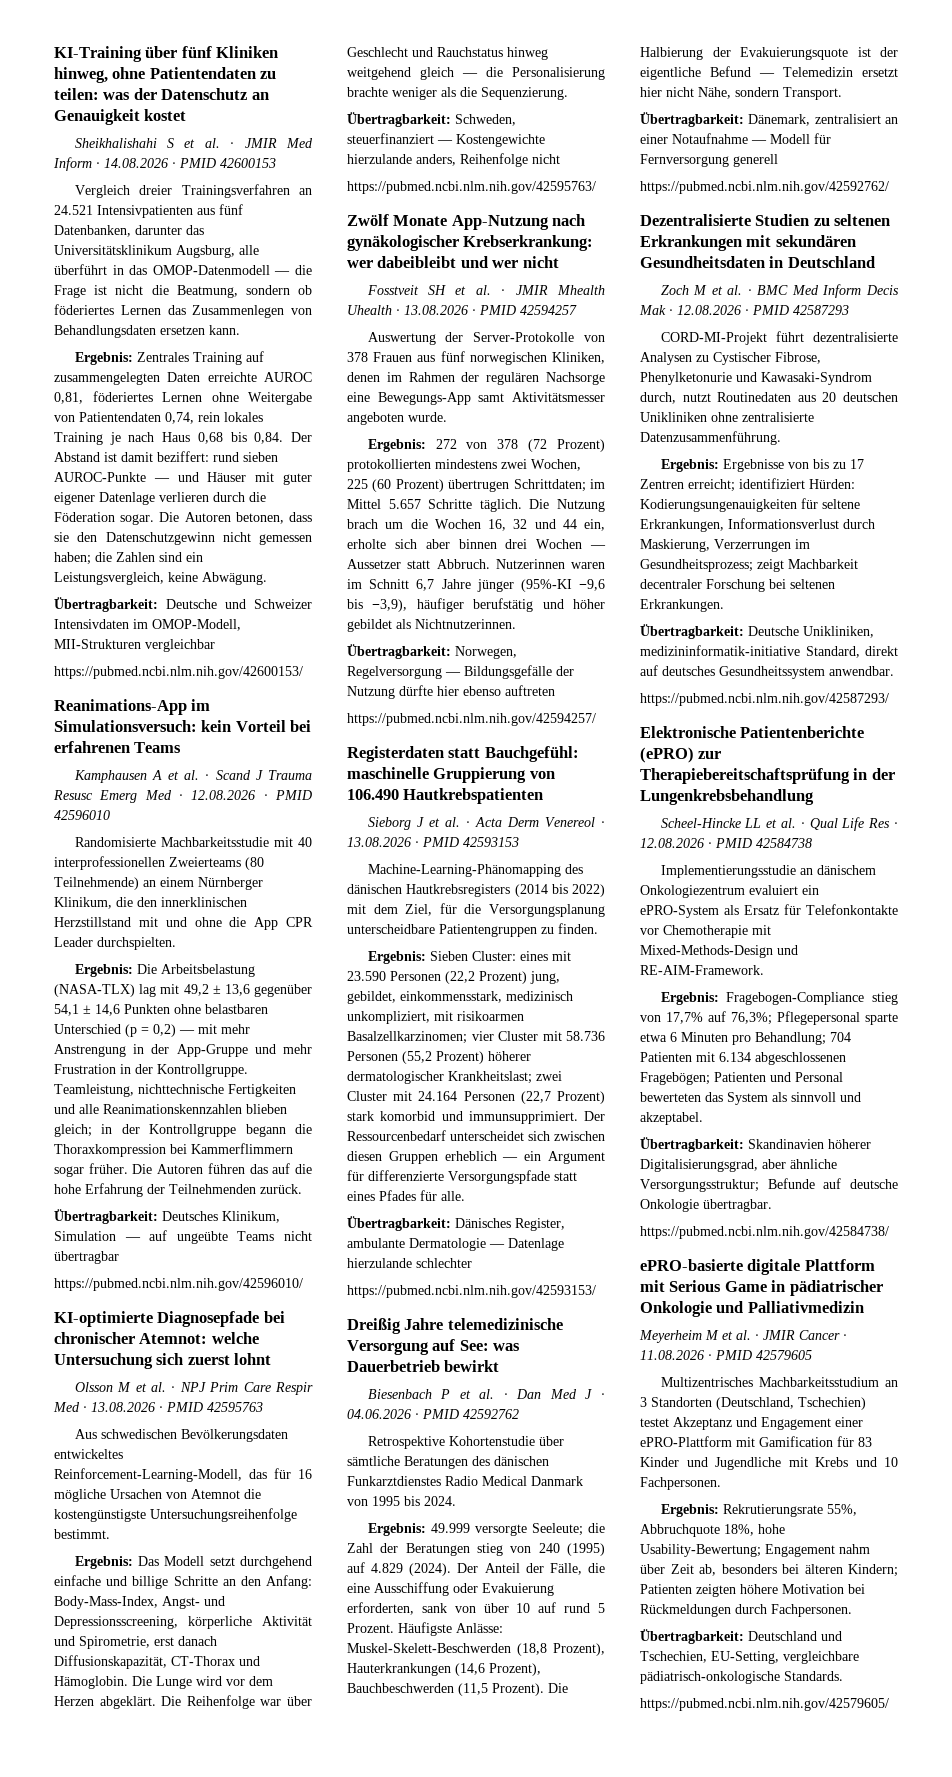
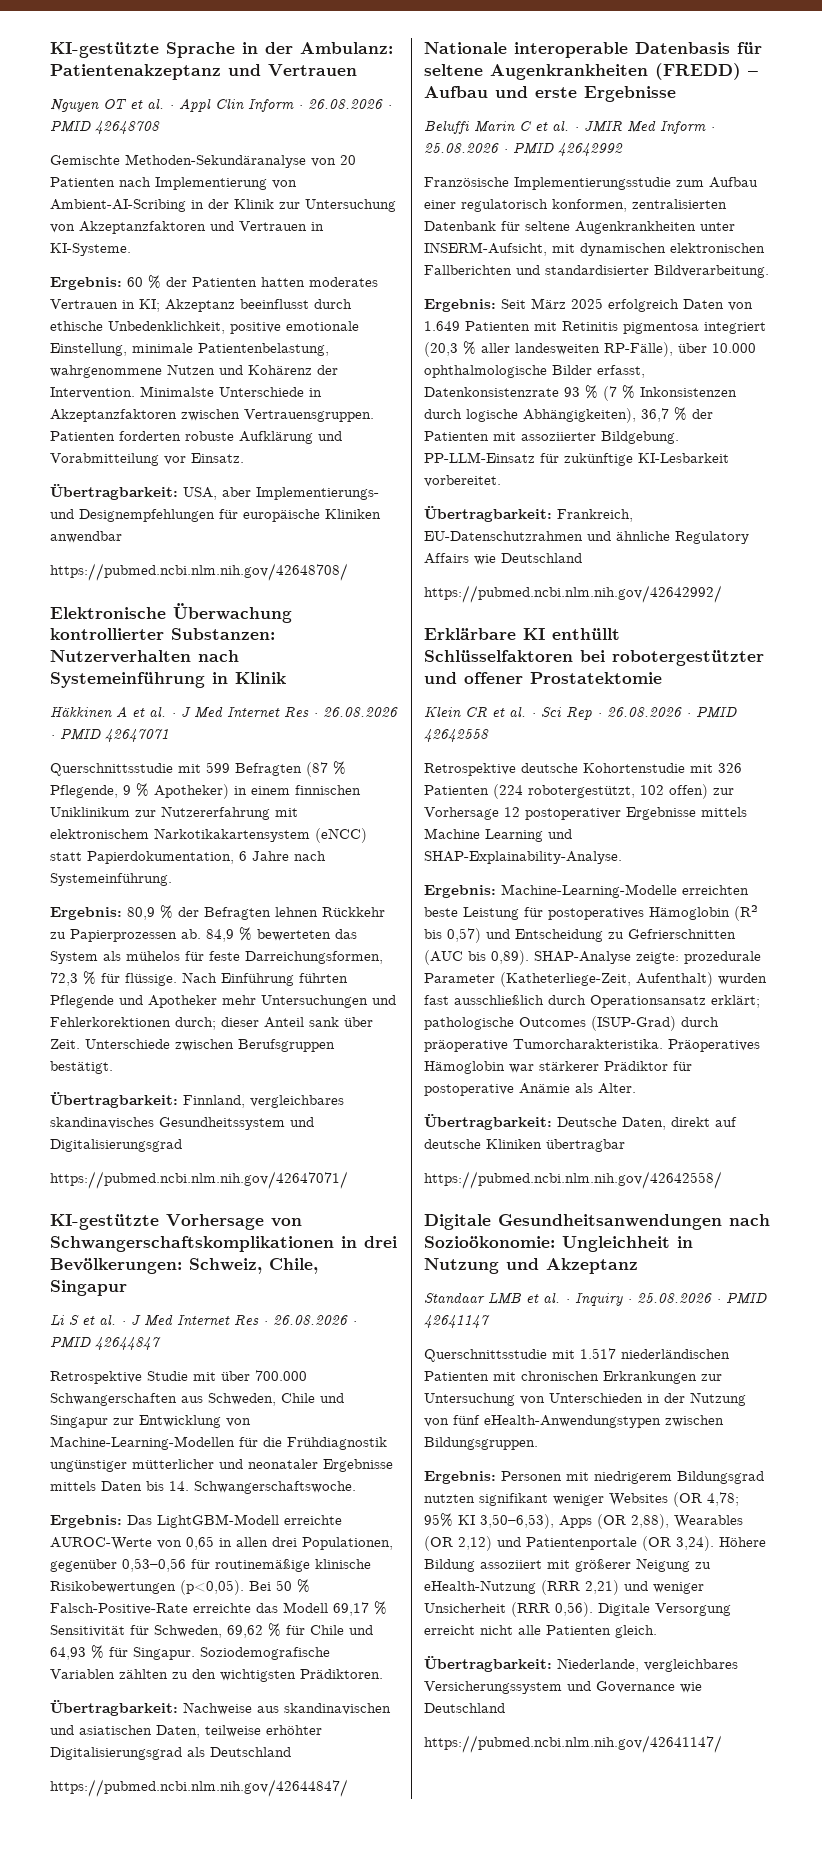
- KI-Training über fünf Kliniken hinweg, ohne Patientendaten zu teilen: was der Datenschutz an Genauigkeit kostet
- Sheikhalishahi S et al. · JMIR Med Inform · 14.08.2026 · PMID 42600153
- Vergleich dreier Trainingsverfahren an 24.521 Intensivpatienten aus fünf Datenbanken, darunter das Universitätsklinikum Augsburg, alle überführt in das OMOP-Datenmodell — die Frage ist nicht die Beatmung, sondern ob föderiertes Lernen das Zusammenlegen von Behandlungsdaten ersetzen kann.
- Ergebnis: Zentrales Training auf zusammengelegten Daten erreichte AUROC 0,81, föderiertes Lernen ohne Weitergabe von Patientendaten 0,74, rein lokales Training je nach Haus 0,68 bis 0,84. Der Abstand ist damit beziffert: rund sieben AUROC-Punkte — und Häuser mit guter eigener Datenlage verlieren durch die Föderation sogar. Die Autoren betonen, dass sie den Datenschutzgewinn nicht gemessen haben; die Zahlen sind ein Leistungsvergleich, keine Abwägung.
- Übertragbarkeit: Deutsche und Schweizer Intensivdaten im OMOP-Modell, MII-Strukturen vergleichbar
- https://pubmed.ncbi.nlm.nih.gov/42600153/
- Reanimations-App im Simulationsversuch: kein Vorteil bei erfahrenen Teams
- Kamphausen A et al. · Scand J Trauma Resusc Emerg Med · 12.08.2026 · PMID 42596010
- Randomisierte Machbarkeitsstudie mit 40 interprofessionellen Zweierteams (80 Teilnehmende) an einem Nürnberger Klinikum, die den innerklinischen Herzstillstand mit und ohne die App CPR Leader durchspielten.
- Ergebnis: Die Arbeitsbelastung (NASA-TLX) lag mit 49,2 ± 13,6 gegenüber 54,1 ± 14,6 Punkten ohne belastbaren Unterschied (p = 0,2) — mit mehr Anstrengung in der App-Gruppe und mehr Frustration in der Kontrollgruppe. Teamleistung, nichttechnische Fertigkeiten und alle Reanimationskennzahlen blieben gleich; in der Kontrollgruppe begann die Thoraxkompression bei Kammerflimmern sogar früher. Die Autoren führen das auf die hohe Erfahrung der Teilnehmenden zurück.
- Übertragbarkeit: Deutsches Klinikum, Simulation — auf ungeübte Teams nicht übertragbar
- https://pubmed.ncbi.nlm.nih.gov/42596010/
- KI-optimierte Diagnosepfade bei chronischer Atemnot: welche Untersuchung sich zuerst lohnt
- Olsson M et al. · NPJ Prim Care Respir Med · 13.08.2026 · PMID 42595763
- Aus schwedischen Bevölkerungsdaten entwickeltes Reinforcement-Learning-Modell, das für 16 mögliche Ursachen von Atemnot die kostengünstigste Untersuchungsreihenfolge bestimmt.
- Ergebnis: Das Modell setzt durchgehend einfache und billige Schritte an den Anfang: Body-Mass-Index, Angst- und Depressionsscreening, körperliche Aktivität und Spirometrie, erst danach Diffusionskapazität, CT-Thorax und Hämoglobin. Die Lunge wird vor dem Herzen abgeklärt. Die Reihenfolge war über Geschlecht und Rauchstatus hinweg weitgehend gleich — die Personalisierung brachte weniger als die Sequenzierung.
- Übertragbarkeit: Schweden, steuerfinanziert — Kostengewichte hierzulande anders, Reihenfolge nicht
- https://pubmed.ncbi.nlm.nih.gov/42595763/
- Zwölf Monate App-Nutzung nach gynäkologischer Krebserkrankung: wer dabeibleibt und wer nicht
- Fosstveit SH et al. · JMIR Mhealth Uhealth · 13.08.2026 · PMID 42594257
- Auswertung der Server-Protokolle von 378 Frauen aus fünf norwegischen Kliniken, denen im Rahmen der regulären Nachsorge eine Bewegungs-App samt Aktivitätsmesser angeboten wurde.
- Ergebnis: 272 von 378 (72 Prozent) protokollierten mindestens zwei Wochen, 225 (60 Prozent) übertrugen Schrittdaten; im Mittel 5.657 Schritte täglich. Die Nutzung brach um die Wochen 16, 32 und 44 ein, erholte sich aber binnen drei Wochen — Aussetzer statt Abbruch. Nutzerinnen waren im Schnitt 6,7 Jahre jünger (95%-KI −9,6 bis −3,9), häufiger berufstätig und höher gebildet als Nichtnutzerinnen.
- Übertragbarkeit: Norwegen, Regelversorgung — Bildungsgefälle der Nutzung dürfte hier ebenso auftreten
- https://pubmed.ncbi.nlm.nih.gov/42594257/
- Registerdaten statt Bauchgefühl: maschinelle Gruppierung von 106.490 Hautkrebspatienten
- Sieborg J et al. · Acta Derm Venereol · 13.08.2026 · PMID 42593153
- Machine-Learning-Phänomapping des dänischen Hautkrebsregisters (2014 bis 2022) mit dem Ziel, für die Versorgungsplanung unterscheidbare Patientengruppen zu finden.
- Ergebnis: Sieben Cluster: eines mit 23.590 Personen (22,2 Prozent) jung, gebildet, einkommensstark, medizinisch unkompliziert, mit risikoarmen Basalzellkarzinomen; vier Cluster mit 58.736 Personen (55,2 Prozent) höherer dermatologischer Krankheitslast; zwei Cluster mit 24.164 Personen (22,7 Prozent) stark komorbid und immunsupprimiert. Der Ressourcenbedarf unterscheidet sich zwischen diesen Gruppen erheblich — ein Argument für differenzierte Versorgungspfade statt eines Pfades für alle.
- Übertragbarkeit: Dänisches Register, ambulante Dermatologie — Datenlage hierzulande schlechter
- https://pubmed.ncbi.nlm.nih.gov/42593153/
- Dreißig Jahre telemedizinische Versorgung auf See: was Dauerbetrieb bewirkt
- Biesenbach P et al. · Dan Med J · 04.06.2026 · PMID 42592762
- Retrospektive Kohortenstudie über sämtliche Beratungen des dänischen Funkarztdienstes Radio Medical Danmark von 1995 bis 2024.
- Ergebnis: 49.999 versorgte Seeleute; die Zahl der Beratungen stieg von 240 (1995) auf 4.829 (2024). Der Anteil der Fälle, die eine Ausschiffung oder Evakuierung erforderten, sank von über 10 auf rund 5 Prozent. Häufigste Anlässe: Muskel-Skelett-Beschwerden (18,8 Prozent), Hauterkrankungen (14,6 Prozent), Bauchbeschwerden (11,5 Prozent). Die Halbierung der Evakuierungsquote ist der eigentliche Befund — Telemedizin ersetzt hier nicht Nähe, sondern Transport.
- Übertragbarkeit: Dänemark, zentralisiert an einer Notaufnahme — Modell für Fernversorgung generell
- https://pubmed.ncbi.nlm.nih.gov/42592762/
- Dezentralisierte Studien zu seltenen Erkrankungen mit sekundären Gesundheitsdaten in Deutschland
- Zoch M et al. · BMC Med Inform Decis Mak · 12.08.2026 · PMID 42587293
- CORD-MI-Projekt führt dezentralisierte Analysen zu Cystischer Fibrose, Phenylketonurie und Kawasaki-Syndrom durch, nutzt Routinedaten aus 20 deutschen Unikliniken ohne zentralisierte Datenzusammenführung.
- Ergebnis: Ergebnisse von bis zu 17 Zentren erreicht; identifiziert Hürden: Kodierungsungenauigkeiten für seltene Erkrankungen, Informationsverlust durch Maskierung, Verzerrungen im Gesundheitsprozess; zeigt Machbarkeit decentraler Forschung bei seltenen Erkrankungen.
- Übertragbarkeit: Deutsche Unikliniken, medizininformatik-initiative Standard, direkt auf deutsches Gesundheitssystem anwendbar.
- https://pubmed.ncbi.nlm.nih.gov/42587293/
- Elektronische Patientenberichte (ePRO) zur Therapiebereitschaftsprüfung in der Lungenkrebsbehandlung
- Scheel-Hincke LL et al. · Qual Life Res · 12.08.2026 · PMID 42584738
- Implementierungsstudie an dänischem Onkologiezentrum evaluiert ein ePRO-System als Ersatz für Telefonkontakte vor Chemotherapie mit Mixed-Methods-Design und RE-AIM-Framework.
- Ergebnis: Fragebogen-Compliance stieg von 17,7% auf 76,3%; Pflegepersonal sparte etwa 6 Minuten pro Behandlung; 704 Patienten mit 6.134 abgeschlossenen Fragebögen; Patienten und Personal bewerteten das System als sinnvoll und akzeptabel.
- Übertragbarkeit: Skandinavien höherer Digitalisierungsgrad, aber ähnliche Versorgungsstruktur; Befunde auf deutsche Onkologie übertragbar.
- https://pubmed.ncbi.nlm.nih.gov/42584738/
- ePRO-basierte digitale Plattform mit Serious Game in pädiatrischer Onkologie und Palliativmedizin
- Meyerheim M et al. · JMIR Cancer · 11.08.2026 · PMID 42579605
- Multizentrisches Machbarkeitsstudium an 3 Standorten (Deutschland, Tschechien) testet Akzeptanz und Engagement einer ePRO-Plattform mit Gamification für 83 Kinder und Jugendliche mit Krebs und 10 Fachpersonen.
- Ergebnis: Rekrutierungsrate 55%, Abbruchquote 18%, hohe Usability-Bewertung; Engagement nahm über Zeit ab, besonders bei älteren Kindern; Patienten zeigten höhere Motivation bei Rückmeldungen durch Fachpersonen.
- Übertragbarkeit: Deutschland und Tschechien, EU-Setting, vergleichbare pädiatrisch-onkologische Standards.
- https://pubmed.ncbi.nlm.nih.gov/42579605/
+ KI-gestützte Sprache in der Ambulanz: Patientenakzeptanz und Vertrauen
+ Nguyen OT et al. · Appl Clin Inform · 26.08.2026 · PMID 42648708
+ Gemischte Methoden-Sekundäranalyse von 20 Patienten nach Implementierung von Ambient-AI-Scribing in der Klinik zur Untersuchung von Akzeptanzfaktoren und Vertrauen in KI-Systeme.
+ Ergebnis: 60 % der Patienten hatten moderates Vertrauen in KI; Akzeptanz beeinflusst durch ethische Unbedenklichkeit, positive emotionale Einstellung, minimale Patientenbelastung, wahrgenommene Nutzen und Kohärenz der Intervention. Minimalste Unterschiede in Akzeptanzfaktoren zwischen Vertrauensgruppen. Patienten forderten robuste Aufklärung und Vorabmitteilung vor Einsatz.
+ Übertragbarkeit: USA, aber Implementierungs- und Designempfehlungen für europäische Kliniken anwendbar
+ https://pubmed.ncbi.nlm.nih.gov/42648708/
+ Elektronische Überwachung kontrollierter Substanzen: Nutzerverhalten nach Systemeinführung in Klinik
+ Häkkinen A et al. · J Med Internet Res · 26.08.2026 · PMID 42647071
+ Querschnittsstudie mit 599 Befragten (87 % Pflegende, 9 % Apotheker) in einem finnischen Uniklinikum zur Nutzererfahrung mit elektronischem Narkotikakartensystem (eNCC) statt Papierdokumentation, 6 Jahre nach Systemeinführung.
+ Ergebnis: 80,9 % der Befragten lehnen Rückkehr zu Papierprozessen ab. 84,9 % bewerteten das System als mühelos für feste Darreichungsformen, 72,3 % für flüssige. Nach Einführung führten Pflegende und Apotheker mehr Untersuchungen und Fehlerkorektionen durch; dieser Anteil sank über Zeit. Unterschiede zwischen Berufsgruppen bestätigt.
+ Übertragbarkeit: Finnland, vergleichbares skandinavisches Gesundheitssystem und Digitalisierungsgrad
+ https://pubmed.ncbi.nlm.nih.gov/42647071/
+ KI-gestützte Vorhersage von Schwangerschaftskomplikationen in drei Bevölkerungen: Schweiz, Chile, Singapur
+ Li S et al. · J Med Internet Res · 26.08.2026 · PMID 42644847
+ Retrospektive Studie mit über 700.000 Schwangerschaften aus Schweden, Chile und Singapur zur Entwicklung von Machine-Learning-Modellen für die Frühdiagnostik ungünstiger mütterlicher und neonataler Ergebnisse mittels Daten bis 14. Schwangerschaftswoche.
+ Ergebnis: Das LightGBM-Modell erreichte AUROC-Werte von 0,65 in allen drei Populationen, gegenüber 0,53–0,56 für routinemäßige klinische Risikobewertungen (p<0,05). Bei 50 % Falsch-Positive-Rate erreichte das Modell 69,17 % Sensitivität für Schweden, 69,62 % für Chile und 64,93 % für Singapur. Soziodemografische Variablen zählten zu den wichtigsten Prädiktoren.
+ Übertragbarkeit: Nachweise aus skandinavischen und asiatischen Daten, teilweise erhöhter Digitalisierungsgrad als Deutschland
+ https://pubmed.ncbi.nlm.nih.gov/42644847/
+ Nationale interoperable Datenbasis für seltene Augenkrankheiten (FREDD) – Aufbau und erste Ergebnisse
+ Beluffi Marin C et al. · JMIR Med Inform · 25.08.2026 · PMID 42642992
+ Französische Implementierungsstudie zum Aufbau einer regulatorisch konformen, zentralisierten Datenbank für seltene Augenkrankheiten unter INSERM-Aufsicht, mit dynamischen elektronischen Fallberichten und standardisierter Bildverarbeitung.
+ Ergebnis: Seit März 2025 erfolgreich Daten von 1.649 Patienten mit Retinitis pigmentosa integriert (20,3 % aller landesweiten RP-Fälle), über 10.000 ophthalmologische Bilder erfasst, Datenkonsistenzrate 93 % (7 % Inkonsistenzen durch logische Abhängigkeiten), 36,7 % der Patienten mit assoziierter Bildgebung. PP-LLM-Einsatz für zukünftige KI-Lesbarkeit vorbereitet.
+ Übertragbarkeit: Frankreich, EU-Datenschutzrahmen und ähnliche Regulatory Affairs wie Deutschland
+ https://pubmed.ncbi.nlm.nih.gov/42642992/
+ Erklärbare KI enthüllt Schlüsselfaktoren bei robotergestützter und offener Prostatektomie
+ Klein CR et al. · Sci Rep · 26.08.2026 · PMID 42642558
+ Retrospektive deutsche Kohortenstudie mit 326 Patienten (224 robotergestützt, 102 offen) zur Vorhersage 12 postoperativer Ergebnisse mittels Machine Learning und SHAP-Explainability-Analyse.
+ Ergebnis: Machine-Learning-Modelle erreichten beste Leistung für postoperatives Hämoglobin (R² bis 0,57) und Entscheidung zu Gefrierschnitten (AUC bis 0,89). SHAP-Analyse zeigte: prozedurale Parameter (Katheterliege-Zeit, Aufenthalt) wurden fast ausschließlich durch Operationsansatz erklärt; pathologische Outcomes (ISUP-Grad) durch präoperative Tumorcharakteristika. Präoperatives Hämoglobin war stärkerer Prädiktor für postoperative Anämie als Alter.
+ Übertragbarkeit: Deutsche Daten, direkt auf deutsche Kliniken übertragbar
+ https://pubmed.ncbi.nlm.nih.gov/42642558/
+ Digitale Gesundheitsanwendungen nach Sozioökonomie: Ungleichheit in Nutzung und Akzeptanz
+ Standaar LMB et al. · Inquiry · 25.08.2026 · PMID 42641147
+ Querschnittsstudie mit 1.517 niederländischen Patienten mit chronischen Erkrankungen zur Untersuchung von Unterschieden in der Nutzung von fünf eHealth-Anwendungstypen zwischen Bildungsgruppen.
+ Ergebnis: Personen mit niedrigerem Bildungsgrad nutzten signifikant weniger Websites (OR 4,78; 95% KI 3,50–6,53), Apps (OR 2,88), Wearables (OR 2,12) und Patientenportale (OR 3,24). Höhere Bildung assoziiert mit größerer Neigung zu eHealth-Nutzung (RRR 2,21) und weniger Unsicherheit (RRR 0,56). Digitale Versorgung erreicht nicht alle Patienten gleich.
+ Übertragbarkeit: Niederlande, vergleichbares Versicherungssystem und Governance wie Deutschland
+ https://pubmed.ncbi.nlm.nih.gov/42641147/

